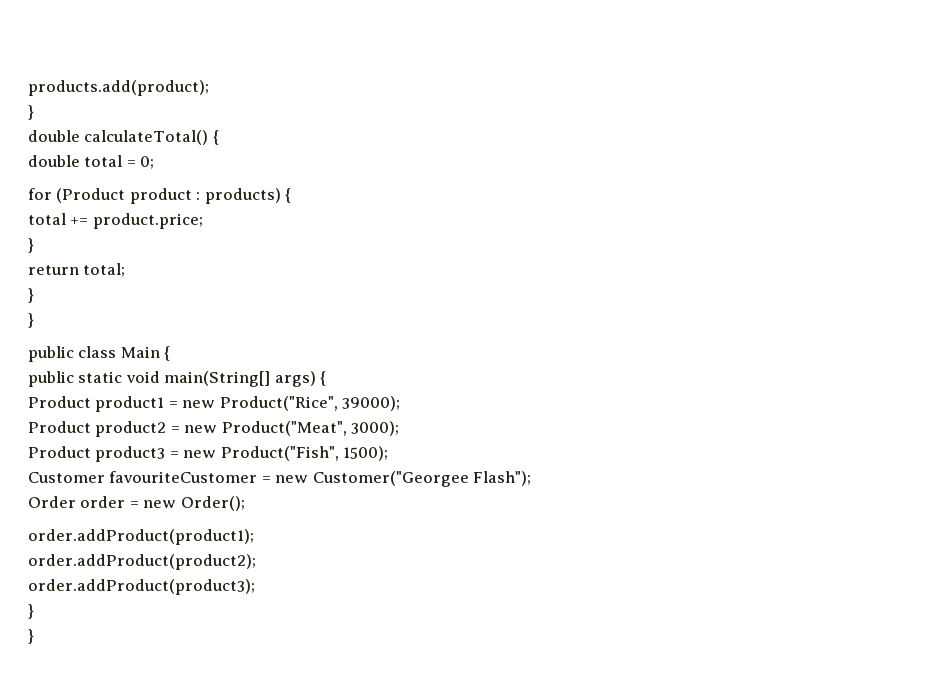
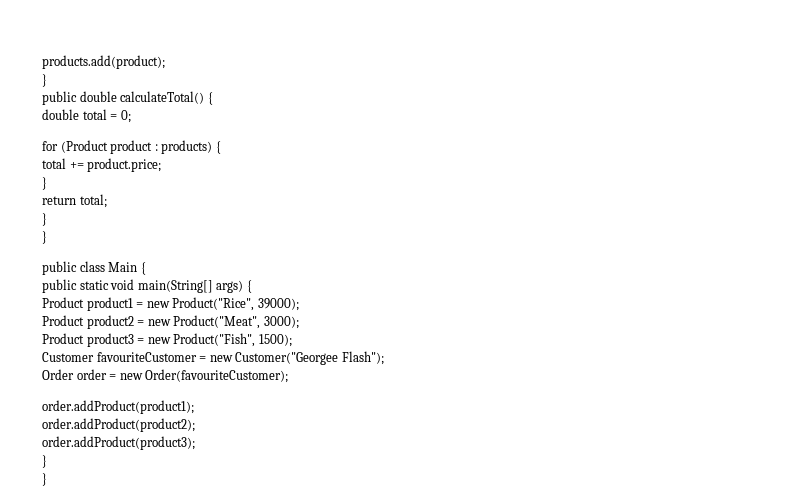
- double calculateTotal() {
+ public double calculateTotal() {
- Order order = new Order();
+ Order order = new Order(favouriteCustomer);

